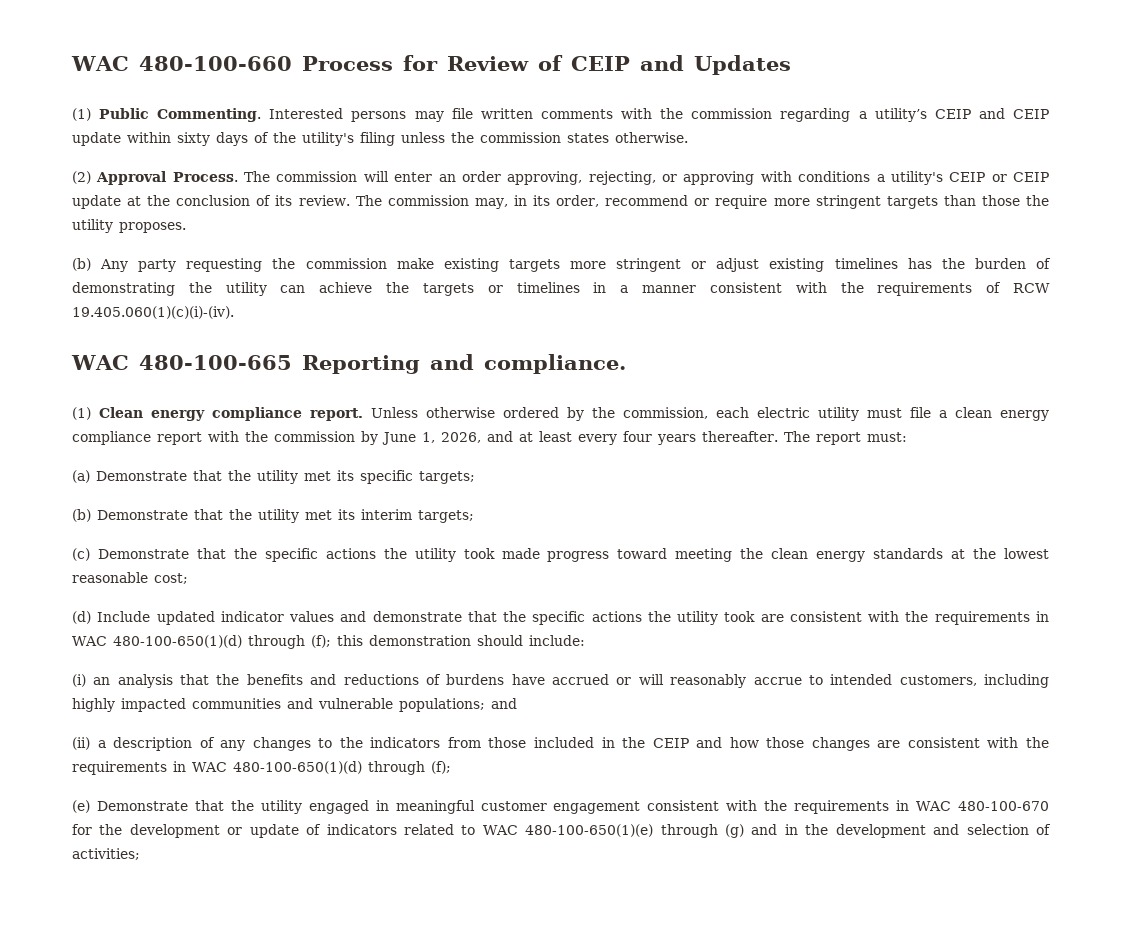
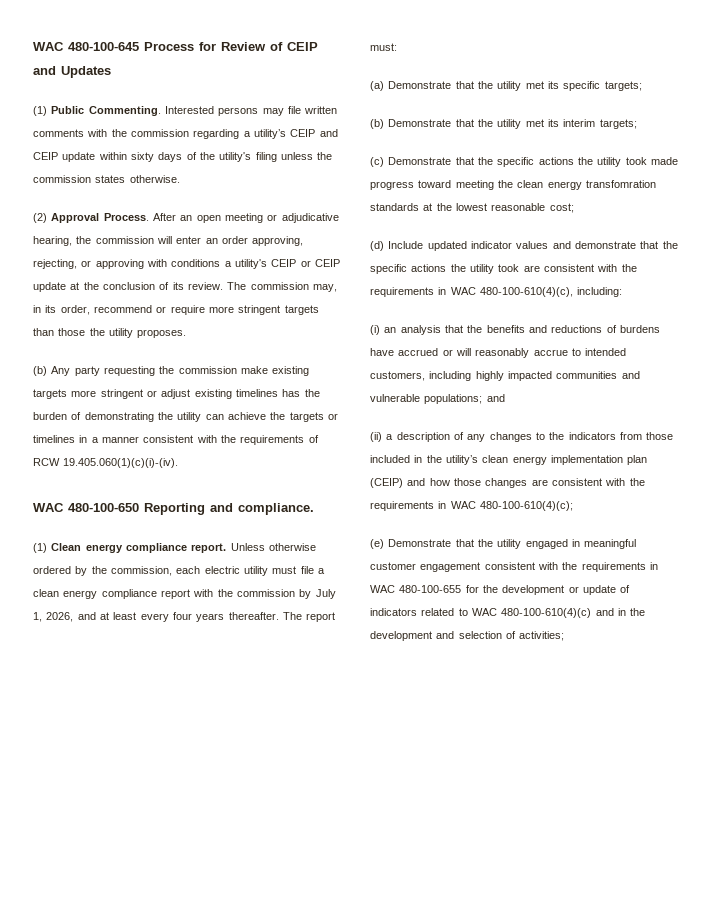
- WAC 480-100-660 Process for Review of CEIP and Updates
+ WAC 480-100-645 Process for Review of CEIP and Updates
- The commission will enter an order approving, rejecting, or approving with conditions a utility's CEIP or CEIP update at the conclusion of its review.
+ After an open meeting or adjudicative hearing, the commission will enter an order approving, rejecting, or approving with conditions a utility's CEIP or CEIP update at the conclusion of its review.
- WAC 480-100-665 Reporting and compliance.
+ WAC 480-100-650 Reporting and compliance.
- Unless otherwise ordered by the commission, each electric utility must file a clean energy compliance report with the commission by June 1, 2026, and at least every four years thereafter.
+ Unless otherwise ordered by the commission, each electric utility must file a clean energy compliance report with the commission by July 1, 2026, and at least every four years thereafter.
- (c) Demonstrate that the specific actions the utility took made progress toward meeting the clean energy standards at the lowest reasonable cost;
+ (c) Demonstrate that the specific actions the utility took made progress toward meeting the clean energy transfomration standards at the lowest reasonable cost;
- (d) Include updated indicator values and demonstrate that the specific actions the utility took are consistent with the requirements in WAC 480-100-650(1)(d) through (f); this demonstration should include:
+ (d) Include updated indicator values and demonstrate that the specific actions the utility took are consistent with the requirements in WAC 480-100-610(4)(c), including:
- (ii) a description of any changes to the indicators from those included in the CEIP and how those changes are consistent with the requirements in WAC 480-100-650(1)(d) through (f);
+ (ii) a description of any changes to the indicators from those included in the utility’s clean energy implementation plan (CEIP) and how those changes are consistent with the requirements in WAC 480-100-610(4)(c);
- (e) Demonstrate that the utility engaged in meaningful customer engagement consistent with the requirements in WAC 480-100-670 for the development or update of indicators related to WAC 480-100-650(1)(e) through (g) and in the development and selection of activities;
+ (e) Demonstrate that the utility engaged in meaningful customer engagement consistent with the requirements in WAC 480-100-655 for the development or update of indicators related to WAC 480-100-610(4)(c) and in the development and selection of activities;

